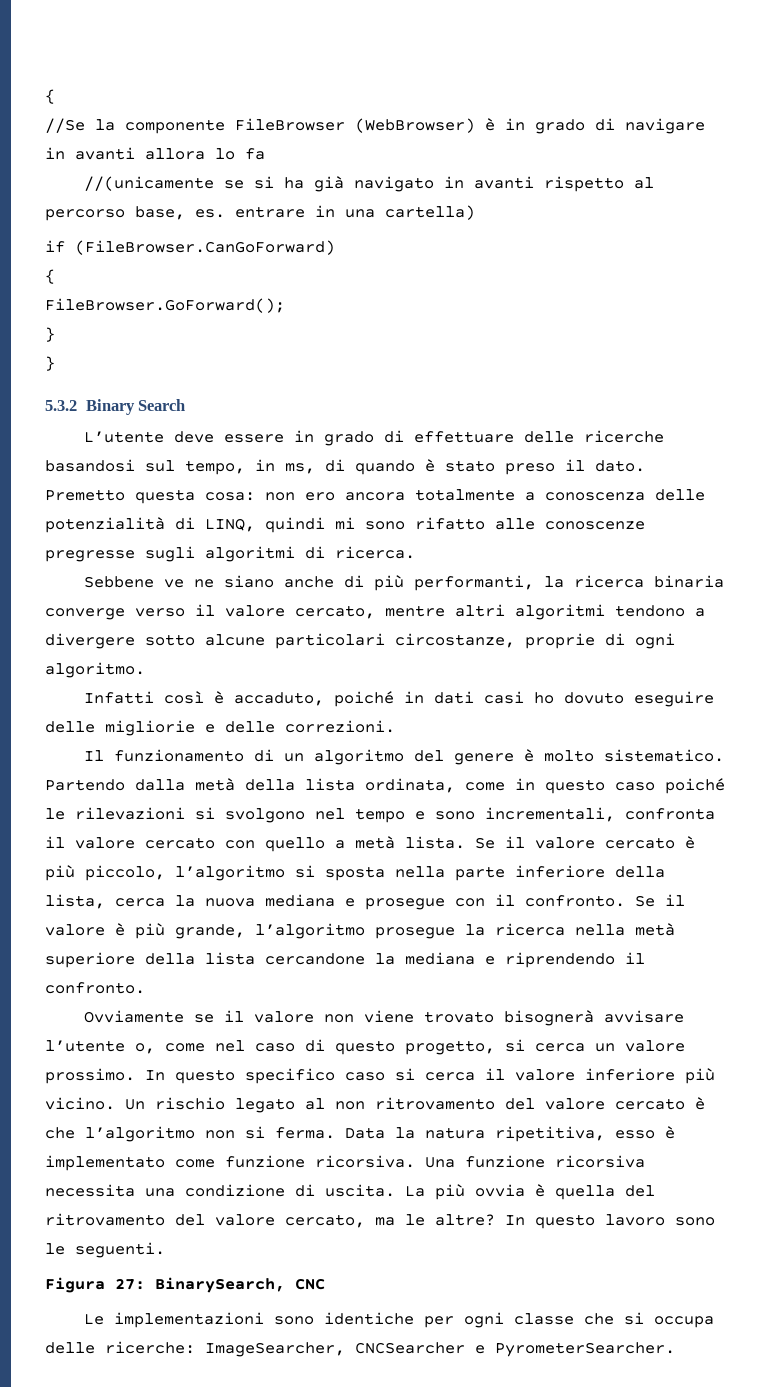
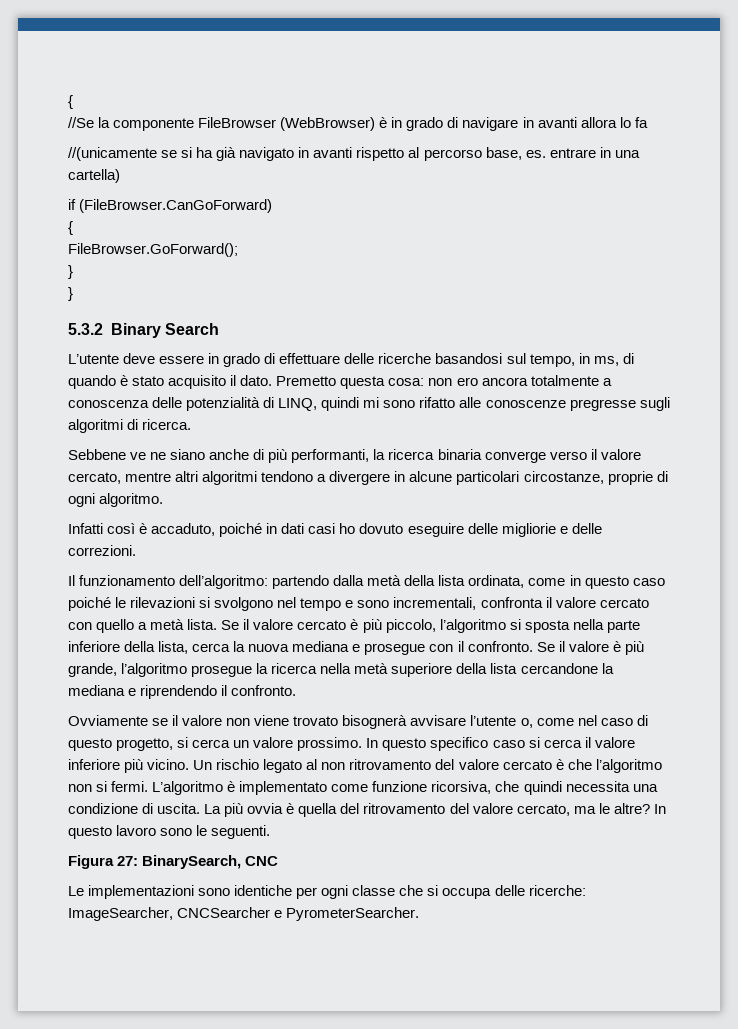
- L’utente deve essere in grado di effettuare delle ricerche basandosi sul tempo, in ms, di quando è stato preso il dato.
+ L’utente deve essere in grado di effettuare delle ricerche basandosi sul tempo, in ms, di quando è stato acquisito il dato.
- Sebbene ve ne siano anche di più performanti, la ricerca binaria converge verso il valore cercato, mentre altri algoritmi tendono a divergere sotto alcune particolari circostanze, proprie di ogni algoritmo.
+ Sebbene ve ne siano anche di più performanti, la ricerca binaria converge verso il valore cercato, mentre altri algoritmi tendono a divergere in alcune particolari circostanze, proprie di ogni algoritmo.
- Il funzionamento di un algoritmo del genere è molto sistematico. Partendo dalla metà della lista ordinata, come in questo caso poiché le rilevazioni si svolgono nel tempo e sono incrementali, confronta il valore cercato con quello a metà lista.
+ Il funzionamento dell’algoritmo: partendo dalla metà della lista ordinata, come in questo caso poiché le rilevazioni si svolgono nel tempo e sono incrementali, confronta il valore cercato con quello a metà lista.
- Un rischio legato al non ritrovamento del valore cercato è che l’algoritmo non si ferma. Data la natura ripetitiva, esso è implementato come funzione ricorsiva. Una funzione ricorsiva necessita una condizione di uscita.
+ Un rischio legato al non ritrovamento del valore cercato è che l’algoritmo non si fermi. L’algoritmo è implementato come funzione ricorsiva, che quindi necessita una condizione di uscita.

